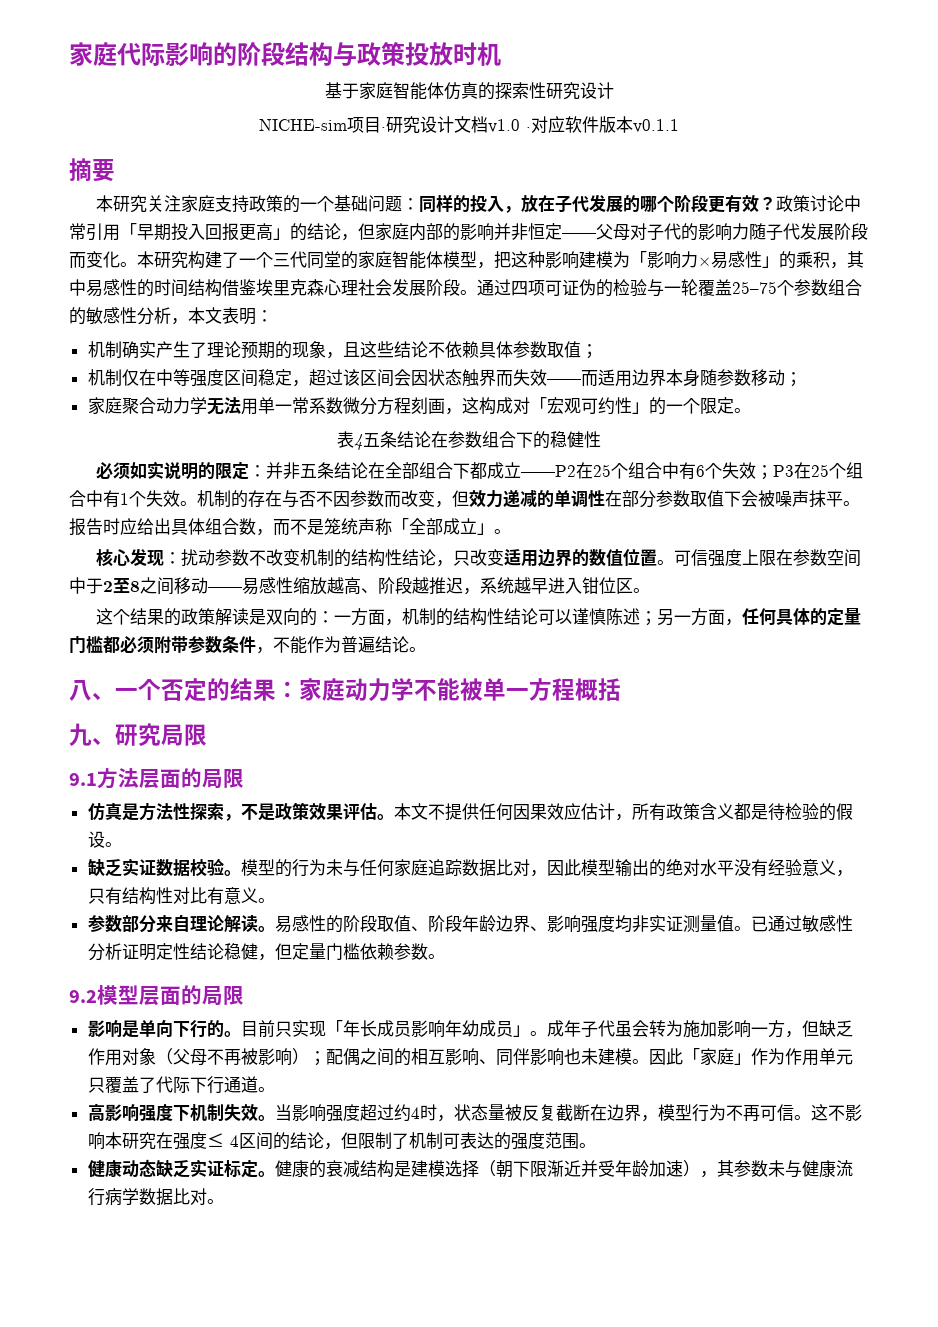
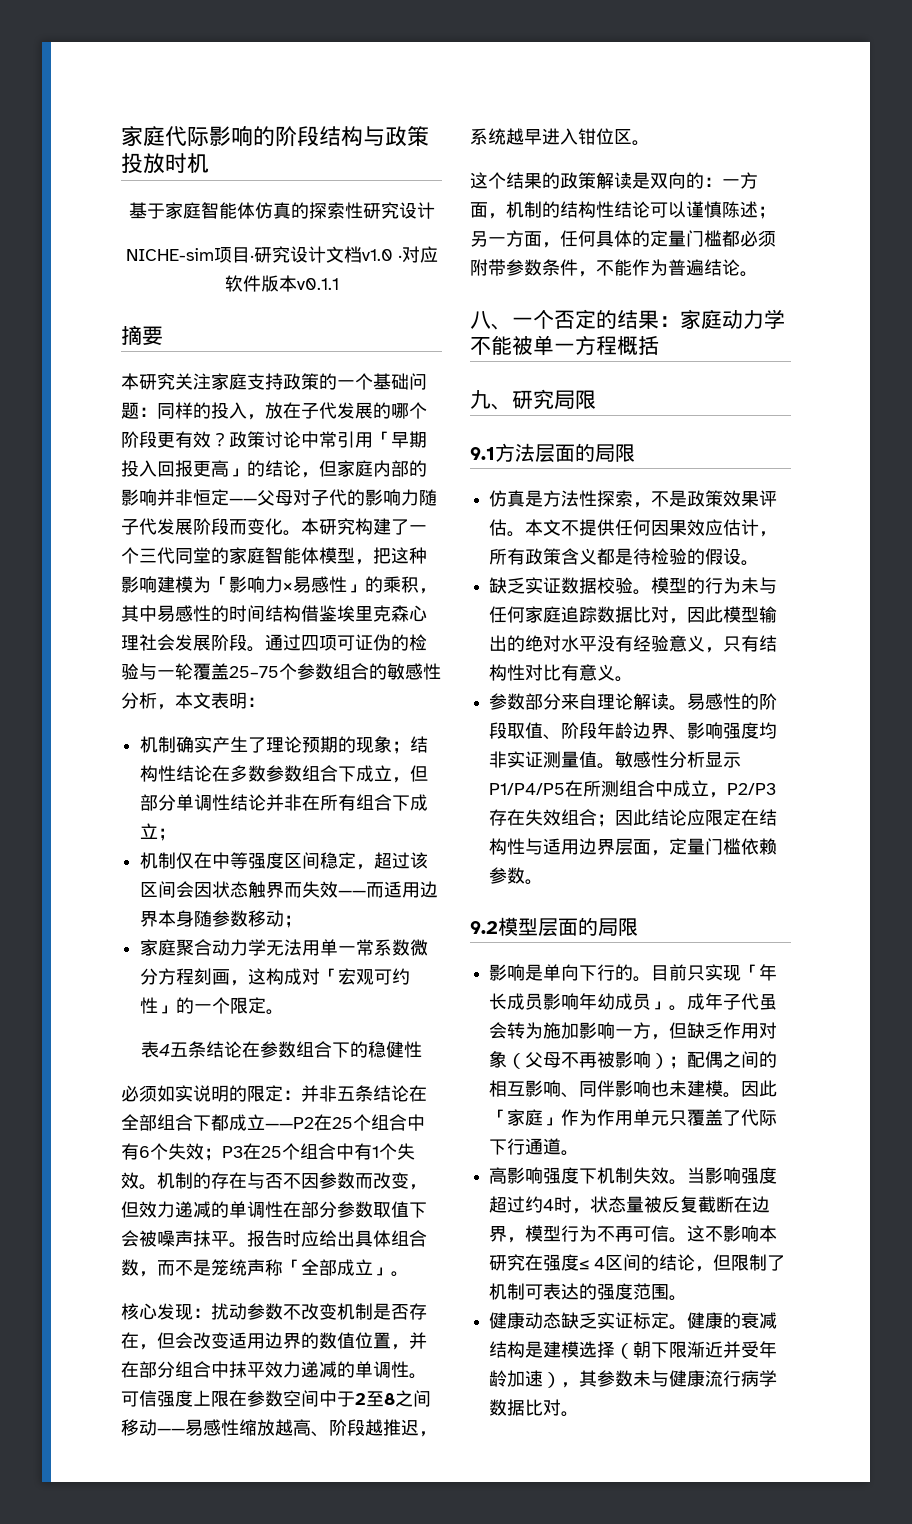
- 机制确实产生了理论预期的现象，且这些结论不依赖具体参数取值；
+ 机制确实产生了理论预期的现象；结构性结论在多数参数组合下成立，但部分单调性结论并非在所有组合下成立；
- 核心发现：扰动参数不改变机制的结构性结论，只改变适用边界的数值位置。
+ 核心发现：扰动参数不改变机制是否存在，但会改变适用边界的数值位置，并在部分组合中抹平效力递减的单调性。
- 已通过敏感性分析证明定性结论稳健，但定量门槛依赖参数。
+ 敏感性分析显示P1/P4/P5在所测组合中成立，P2/P3存在失效组合；因此结论应限定在结构性与适用边界层面，定量门槛依赖参数。

